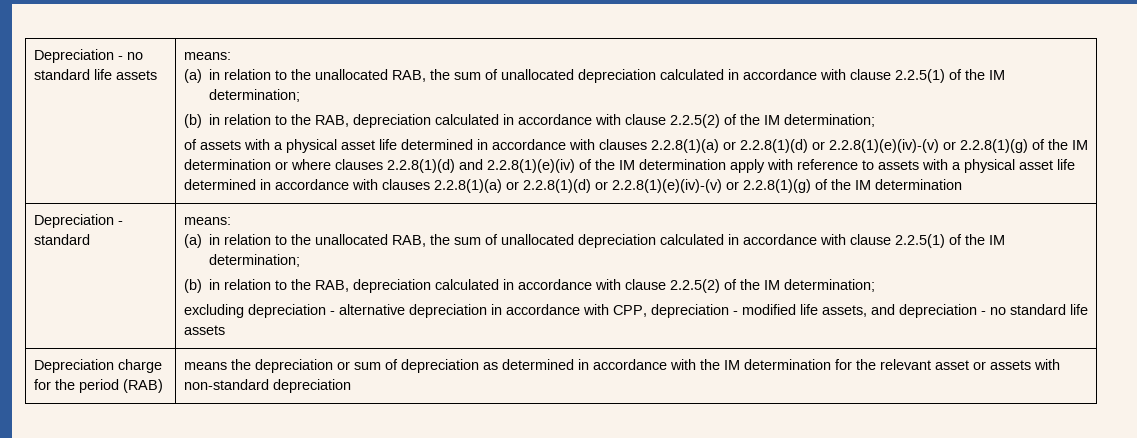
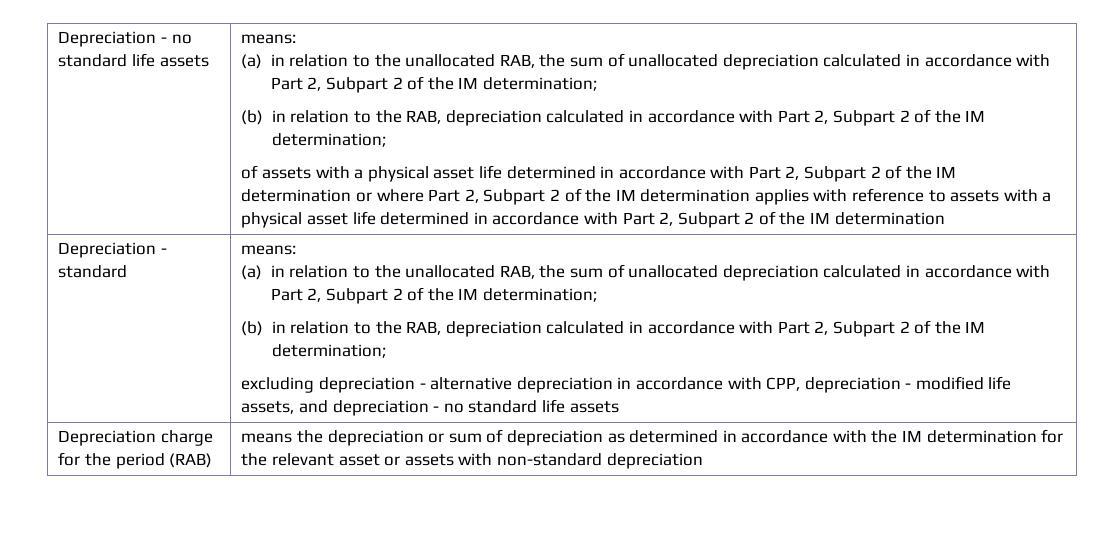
  Depreciation - no standard life assets | means:
- (a) in relation to the unallocated RAB, the sum of unallocated depreciation calculated in accordance with clause 2.2.5(1) of the IM determination;
- (b) in relation to the RAB, depreciation calculated in accordance with clause 2.2.5(2) of the IM determination;
+ (a) in relation to the unallocated RAB, the sum of unallocated depreciation calculated in accordance with Part 2, Subpart 2 of the IM determination;
+ (b) in relation to the RAB, depreciation calculated in accordance with Part 2, Subpart 2 of the IM determination;
- of assets with a physical asset life determined in accordance with clauses 2.2.8(1)(a) or 2.2.8(1)(d) or 2.2.8(1)(e)(iv)-(v) or 2.2.8(1)(g) of the IM determination or where clauses 2.2.8(1)(d) and 2.2.8(1)(e)(iv) of the IM determination apply with reference to assets with a physical asset life determined in accordance with clauses 2.2.8(1)(a) or 2.2.8(1)(d) or 2.2.8(1)(e)(iv)-(v) or 2.2.8(1)(g) of the IM determination
+ of assets with a physical asset life determined in accordance with Part 2, Subpart 2 of the IM determination or where Part 2, Subpart 2 of the IM determination applies with reference to assets with a physical asset life determined in accordance with Part 2, Subpart 2 of the IM determination
  Depreciation - standard | means:
- (a) in relation to the unallocated RAB, the sum of unallocated depreciation calculated in accordance with clause 2.2.5(1) of the IM determination;
- (b) in relation to the RAB, depreciation calculated in accordance with clause 2.2.5(2) of the IM determination;
+ (a) in relation to the unallocated RAB, the sum of unallocated depreciation calculated in accordance with Part 2, Subpart 2 of the IM determination;
+ (b) in relation to the RAB, depreciation calculated in accordance with Part 2, Subpart 2 of the IM determination;

